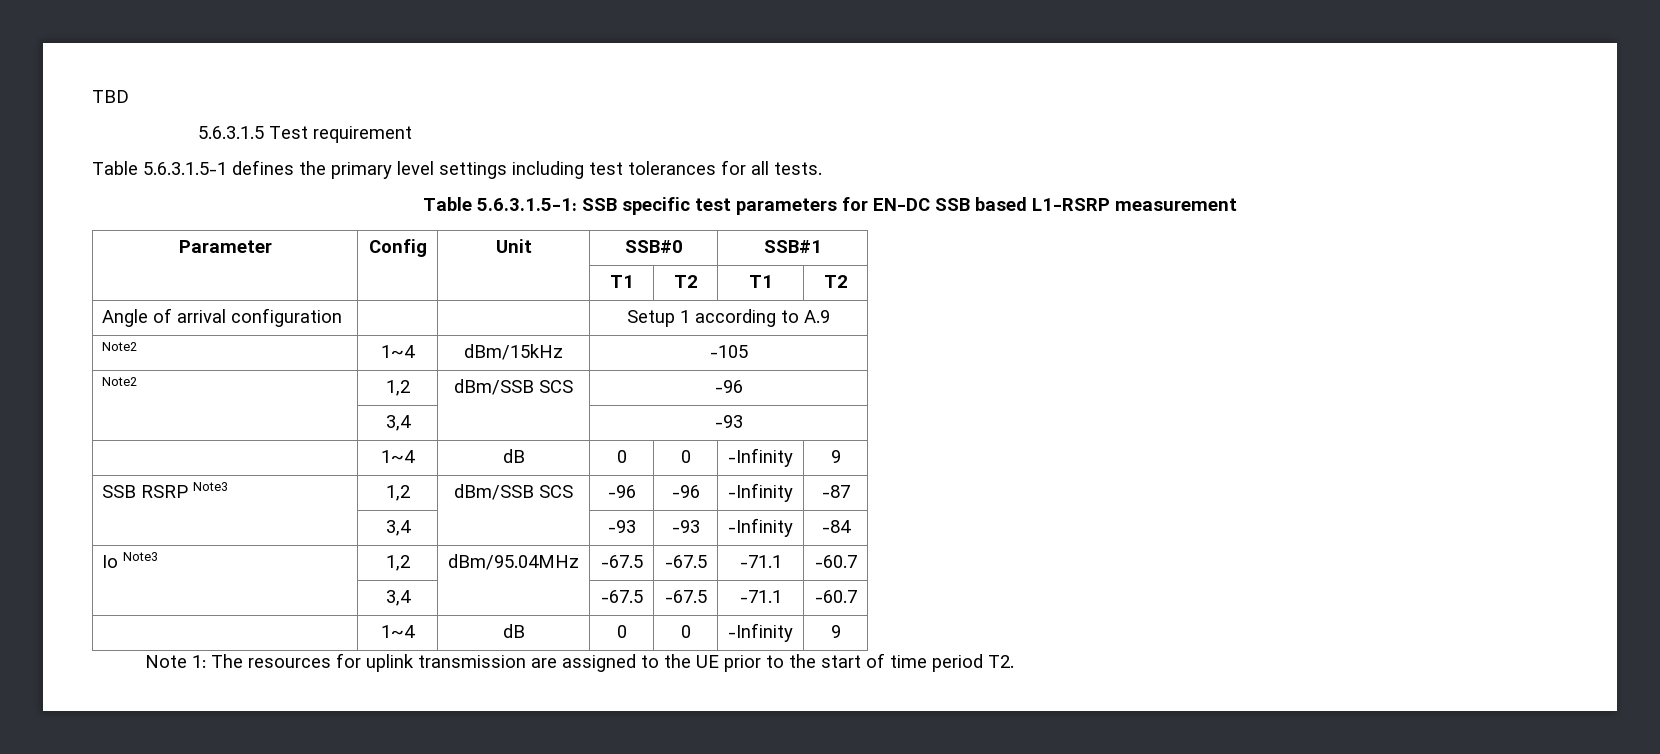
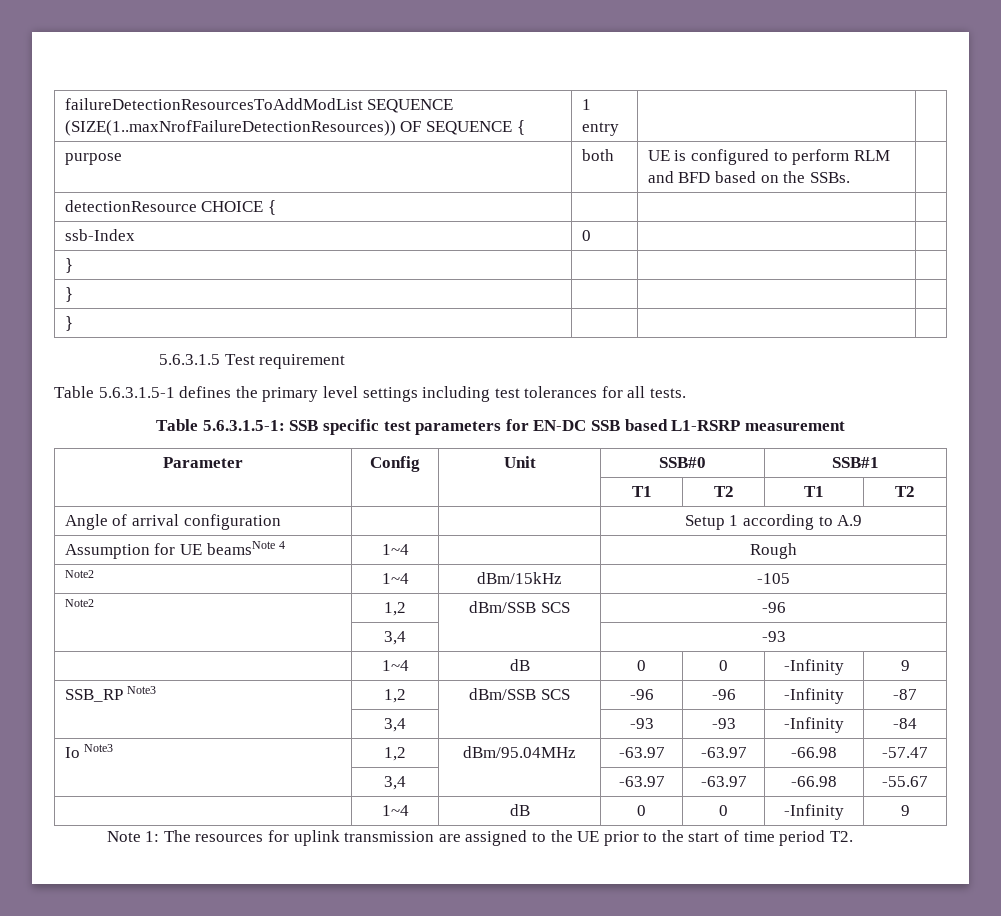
- TBD
+ failureDetectionResourcesToAddModList SEQUENCE (SIZE(1..maxNrofFailureDetectionResources)) OF SEQUENCE { | 1 entry | |
+ purpose | both | UE is configured to perform RLM and BFD based on the SSBs. |
+ detectionResource CHOICE { | | |
+ ssb-Index | 0 | |
+ } | | |
+ } | | |
+ } | | |
+ Assumption for UE beamsNote 4 | 1~4 | | Rough
- SSB RSRP Note3 | 1,2 | dBm/SSB SCS | -96 | -96 | -Infinity | -87
+ SSB_RP Note3 | 1,2 | dBm/SSB SCS | -96 | -96 | -Infinity | -87
- Io Note3 | 1,2 | dBm/95.04MHz | -67.5 | -67.5 | -71.1 | -60.7
- | 3,4 | | -67.5 | -67.5 | -71.1 | -60.7
+ Io Note3 | 1,2 | dBm/95.04MHz | -63.97 | -63.97 | -66.98 | -57.47
+ | 3,4 | | -63.97 | -63.97 | -66.98 | -55.67

